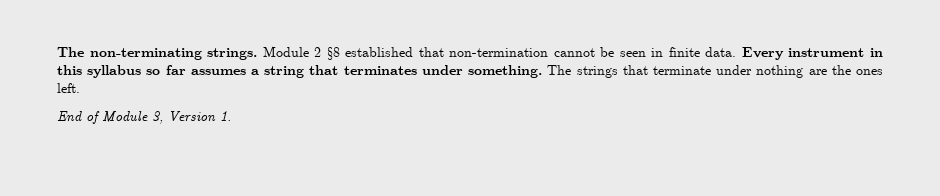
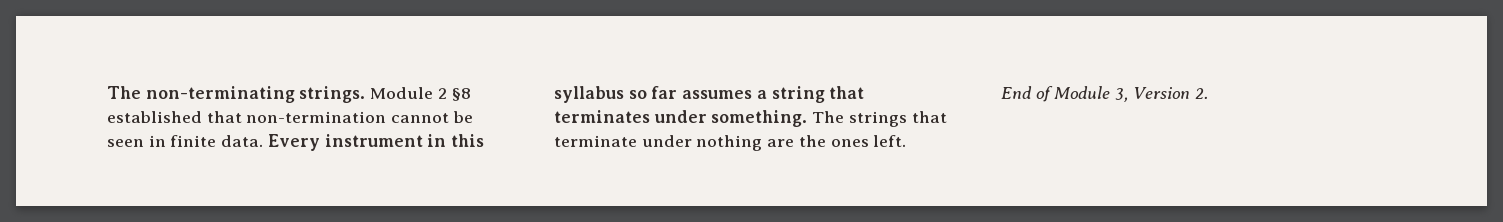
- End of Module 3, Version 1.
+ End of Module 3, Version 2.

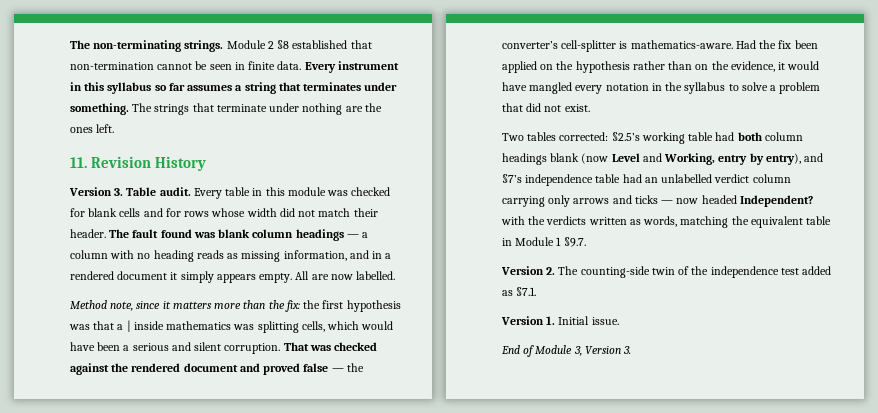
+ 11. Revision History
+ Version 3. Table audit. Every table in this module was checked for blank cells and for rows whose width did not match their header. The fault found was blank column headings — a column with no heading reads as missing information, and in a rendered document it simply appears empty. All are now labelled.
+ Method note, since it matters more than the fix: the first hypothesis was that a | inside mathematics was splitting cells, which would have been a serious and silent corruption. That was checked against the rendered document and proved false — the converter’s cell-splitter is mathematics-aware. Had the fix been applied on the hypothesis rather than on the evidence, it would have mangled every notation in the syllabus to solve a problem that did not exist.
+ Two tables corrected: §2.5’s working table had both column headings blank (now Level and Working, entry by entry), and §7’s independence table had an unlabelled verdict column carrying only arrows and ticks — now headed Independent? with the verdicts written as words, matching the equivalent table in Module 1 §9.7.
+ Version 2. The counting-side twin of the independence test added as §7.1.
+ Version 1. Initial issue.
- End of Module 3, Version 2.
+ End of Module 3, Version 3.

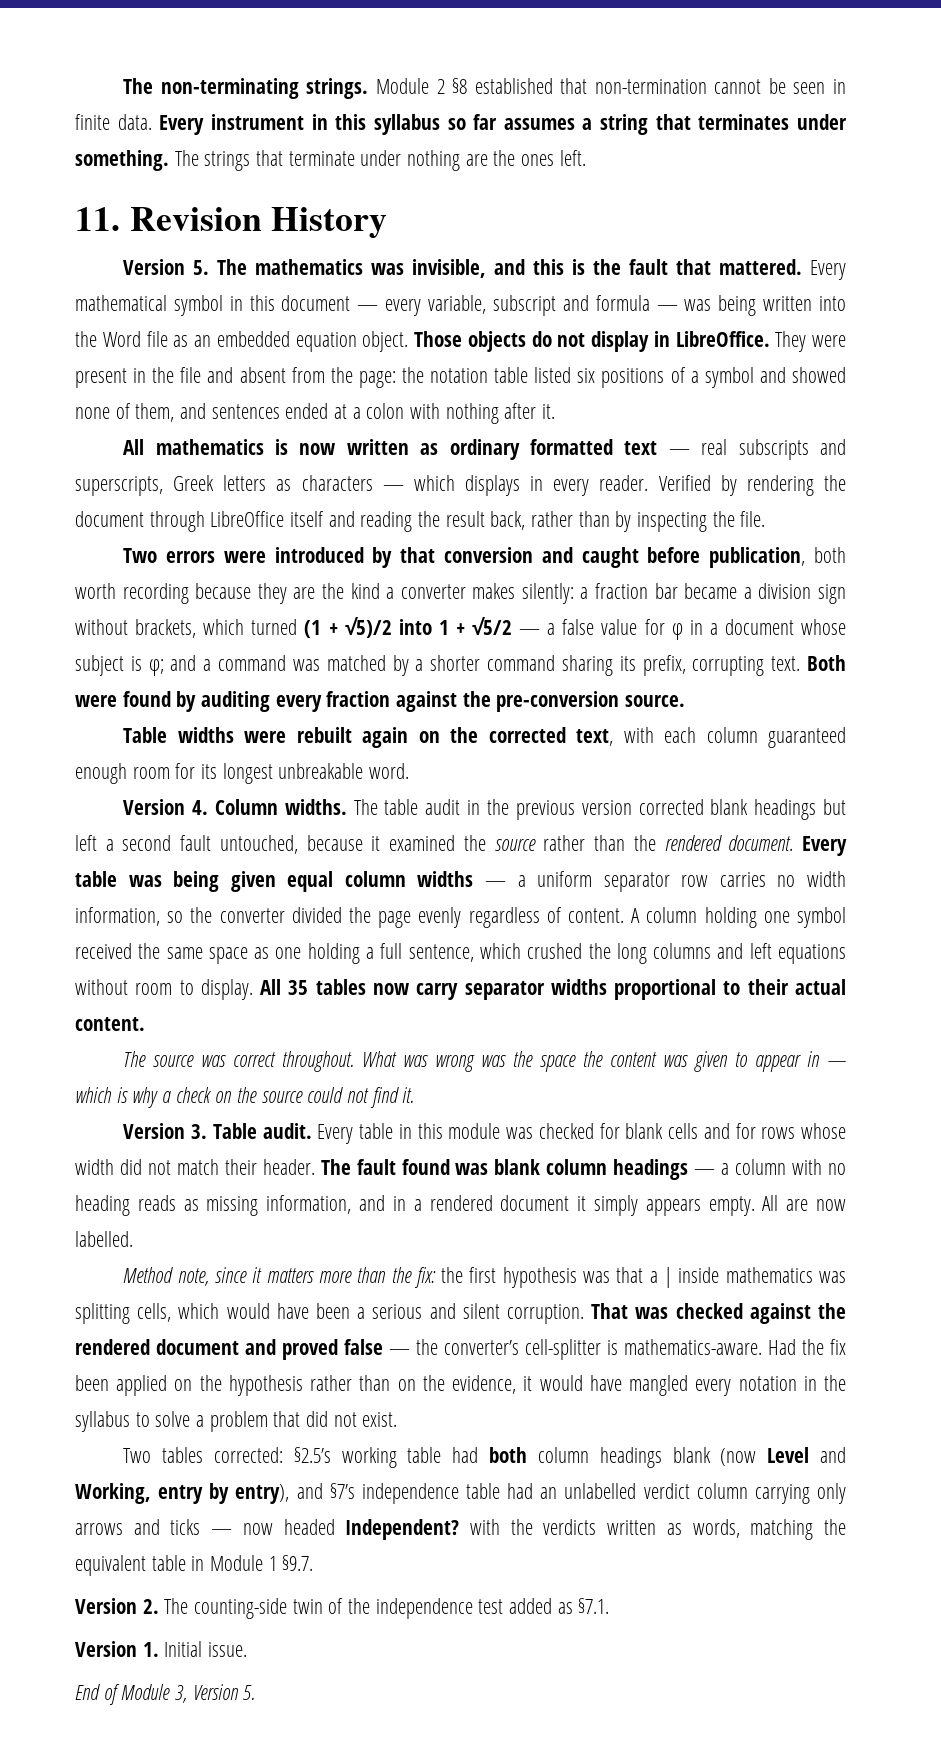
+ Version 5. The mathematics was invisible, and this is the fault that mattered. Every mathematical symbol in this document — every variable, subscript and formula — was being written into the Word file as an embedded equation object. Those objects do not display in LibreOffice. They were present in the file and absent from the page: the notation table listed six positions of a symbol and showed none of them, and sentences ended at a colon with nothing after it.
+ All mathematics is now written as ordinary formatted text — real subscripts and superscripts, Greek letters as characters — which displays in every reader. Verified by rendering the document through LibreOffice itself and reading the result back, rather than by inspecting the file.
+ Two errors were introduced by that conversion and caught before publication, both worth recording because they are the kind a converter makes silently: a fraction bar became a division sign without brackets, which turned (1 + √5)/2 into 1 + √5/2 — a false value for φ in a document whose subject is φ; and a command was matched by a shorter command sharing its prefix, corrupting text. Both were found by auditing every fraction against the pre-conversion source.
+ Table widths were rebuilt again on the corrected text, with each column guaranteed enough room for its longest unbreakable word.
+ Version 4. Column widths. The table audit in the previous version corrected blank headings but left a second fault untouched, because it examined the source rather than the rendered document. Every table was being given equal column widths — a uniform separator row carries no width information, so the converter divided the page evenly regardless of content. A column holding one symbol received the same space as one holding a full sentence, which crushed the long columns and left equations without room to display. All 35 tables now carry separator widths proportional to their actual content.
+ The source was correct throughout. What was wrong was the space the content was given to appear in — which is why a check on the source could not find it.
- End of Module 3, Version 3.
+ End of Module 3, Version 5.

